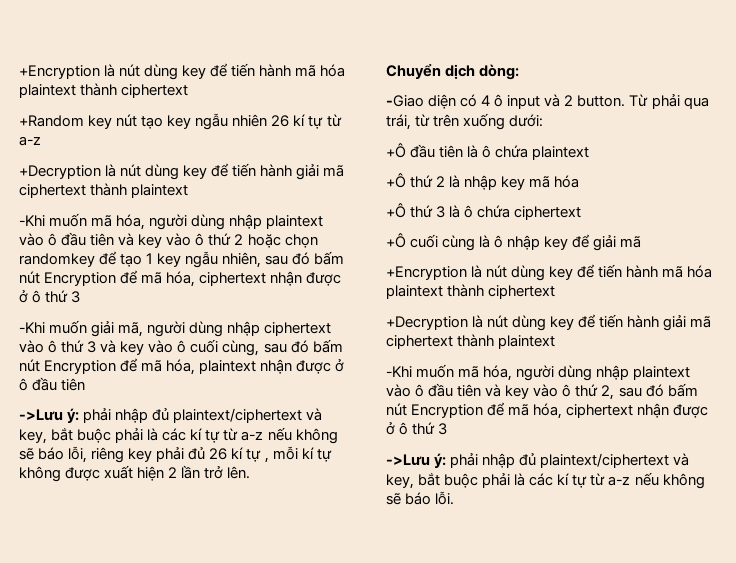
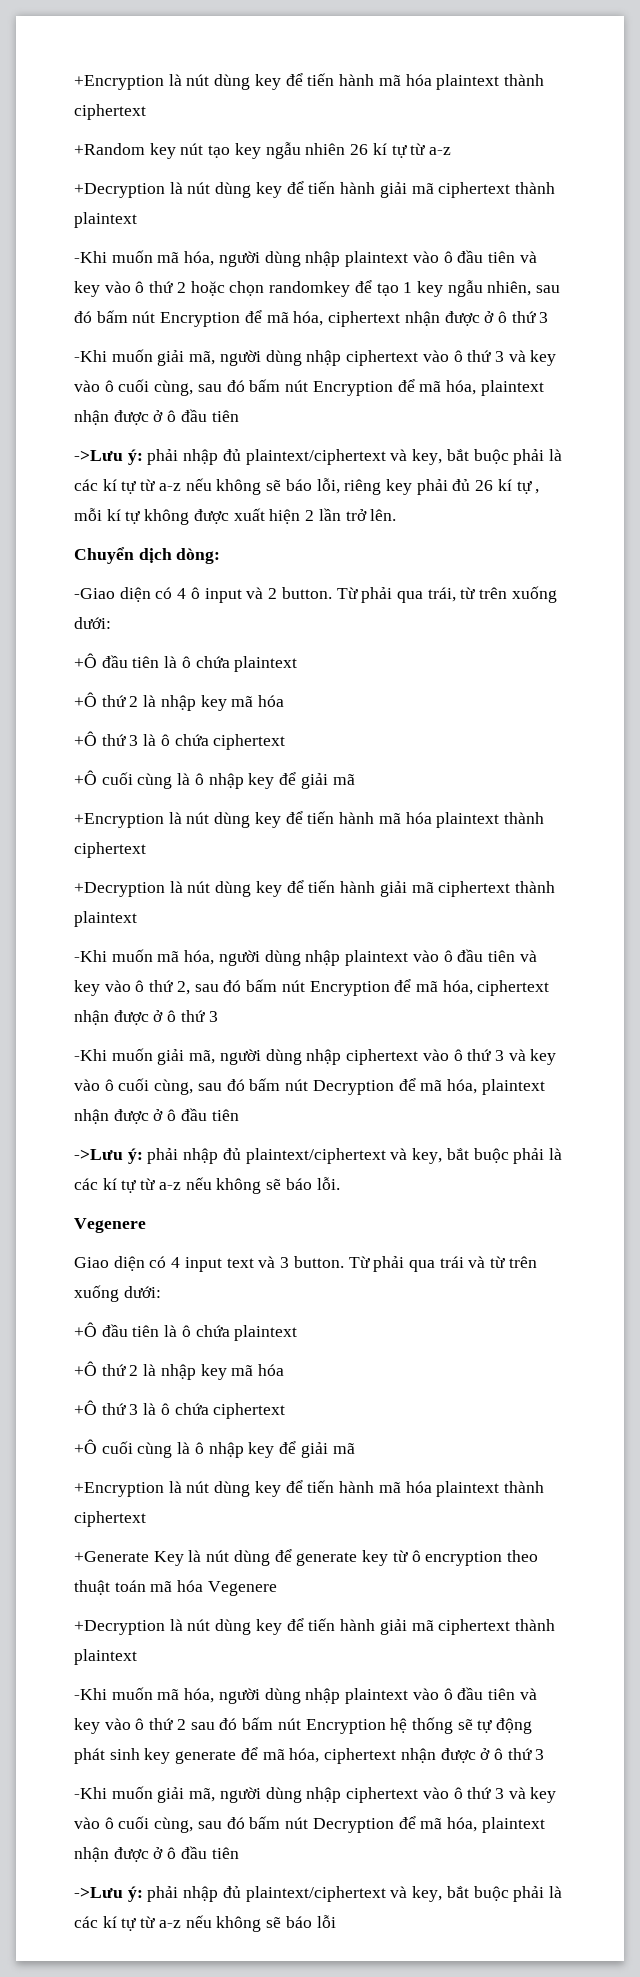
  -Khi muốn mã hóa, người dùng nhập plaintext vào ô đầu tiên và key vào ô thứ 2, sau đó bấm nút Encryption để mã hóa, ciphertext nhận được ở ô thứ 3
+ -Khi muốn giải mã, người dùng nhập ciphertext vào ô thứ 3 và key vào ô cuối cùng, sau đó bấm nút Decryption để mã hóa, plaintext nhận được ở ô đầu tiên
  ->Lưu ý: phải nhập đủ plaintext/ciphertext và key, bắt buộc phải là các kí tự từ a-z nếu không sẽ báo lỗi.
+ Vegenere
+ Giao diện có 4 input text và 3 button. Từ phải qua trái và từ trên xuống dưới:
+ +Ô đầu tiên là ô chứa plaintext
+ +Ô thứ 2 là nhập key mã hóa
+ +Ô thứ 3 là ô chứa ciphertext
+ +Ô cuối cùng là ô nhập key để giải mã
+ +Encryption là nút dùng key để tiến hành mã hóa plaintext thành ciphertext
+ +Generate Key là nút dùng để generate key từ ô encryption theo thuật toán mã hóa Vegenere
+ +Decryption là nút dùng key để tiến hành giải mã ciphertext thành plaintext
+ -Khi muốn mã hóa, người dùng nhập plaintext vào ô đầu tiên và key vào ô thứ 2 sau đó bấm nút Encryption hệ thống sẽ tự động phát sinh key generate để mã hóa, ciphertext nhận được ở ô thứ 3
+ -Khi muốn giải mã, người dùng nhập ciphertext vào ô thứ 3 và key vào ô cuối cùng, sau đó bấm nút Decryption để mã hóa, plaintext nhận được ở ô đầu tiên
+ ->Lưu ý: phải nhập đủ plaintext/ciphertext và key, bắt buộc phải là các kí tự từ a-z nếu không sẽ báo lỗi

